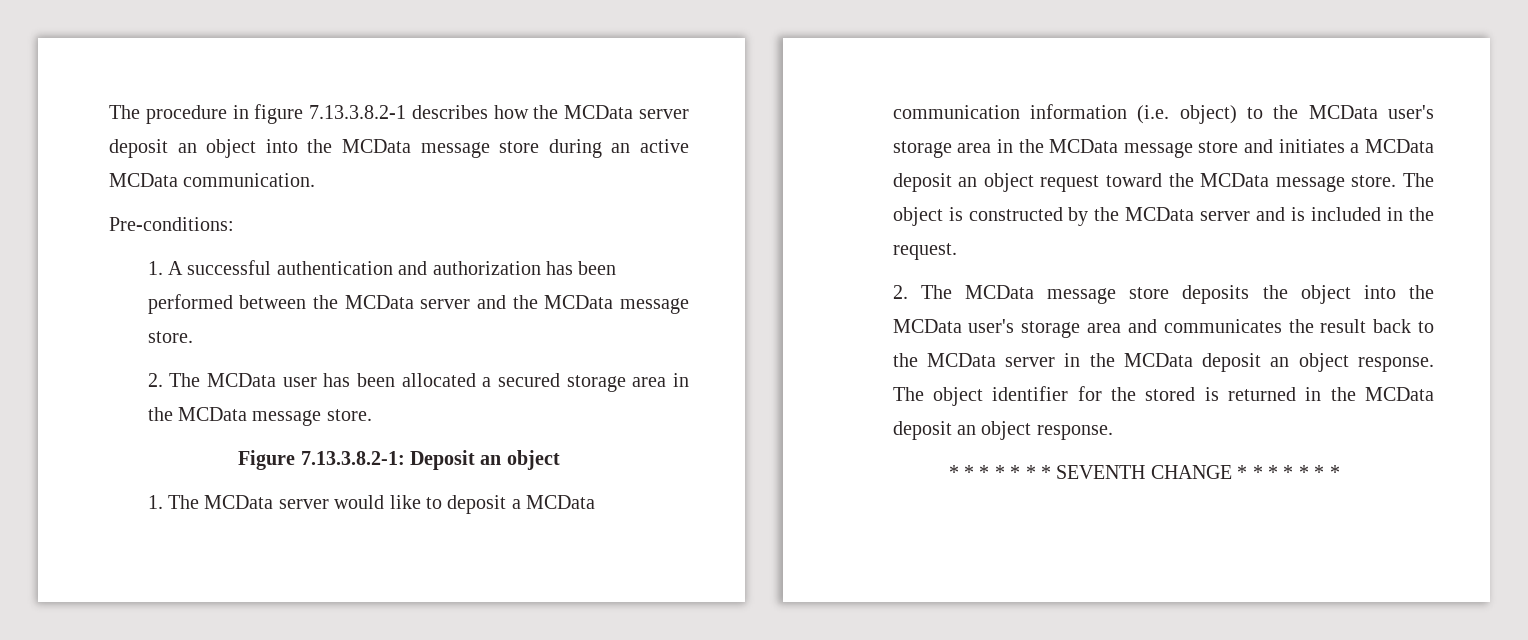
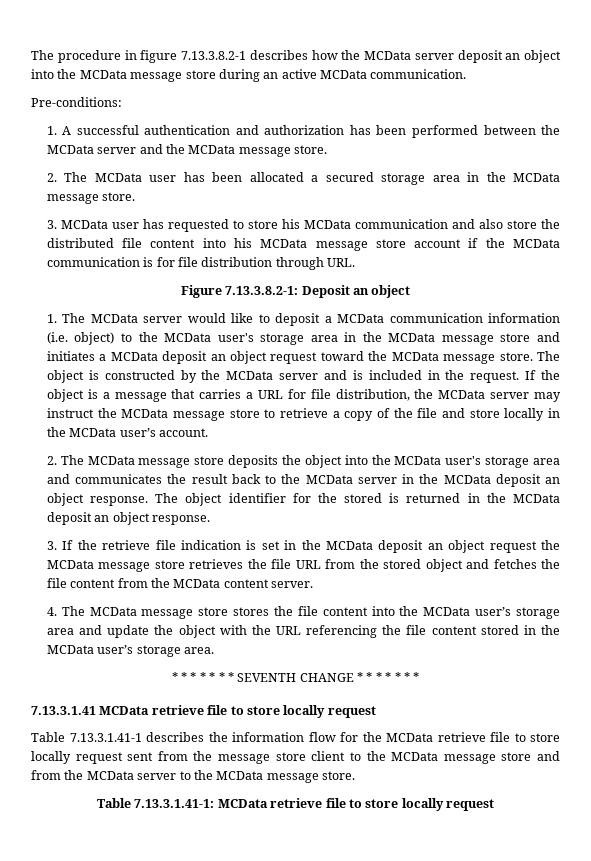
+ 3. MCData user has requested to store his MCData communication and also store the distributed file content into his MCData message store account if the MCData communication is for file distribution through URL.
+ If the object is a message that carries a URL for file distribution, the MCData server may instruct the MCData message store to retrieve a copy of the file and store locally in the MCData user’s account.
+ 3. If the retrieve file indication is set in the MCData deposit an object request the MCData message store retrieves the file URL from the stored object and fetches the file content from the MCData content server.
+ 4. The MCData message store stores the file content into the MCData user’s storage area and update the object with the URL referencing the file content stored in the MCData user’s storage area.
+ 7.13.3.1.41 MCData retrieve file to store locally request
+ Table 7.13.3.1.41-1 describes the information flow for the MCData retrieve file to store locally request sent from the message store client to the MCData message store and from the MCData server to the MCData message store.
+ Table 7.13.3.1.41-1: MCData retrieve file to store locally request

